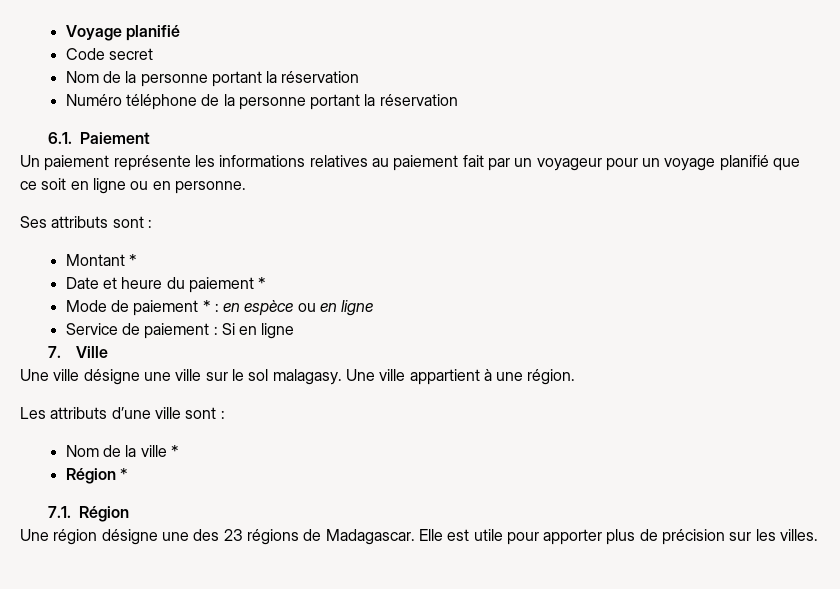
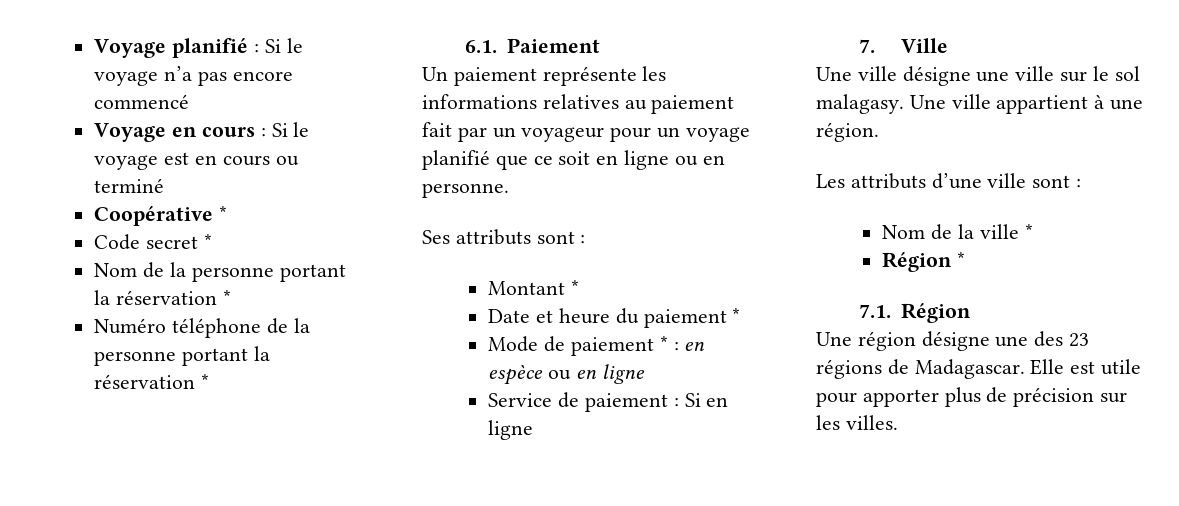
- Voyage planifié
+ Voyage planifié : Si le voyage n’a pas encore commencé
+ Voyage en cours : Si le voyage est en cours ou terminé
+ Coopérative *
- Code secret
+ Code secret *
- Nom de la personne portant la réservation
+ Nom de la personne portant la réservation *
- Numéro téléphone de la personne portant la réservation
+ Numéro téléphone de la personne portant la réservation *

